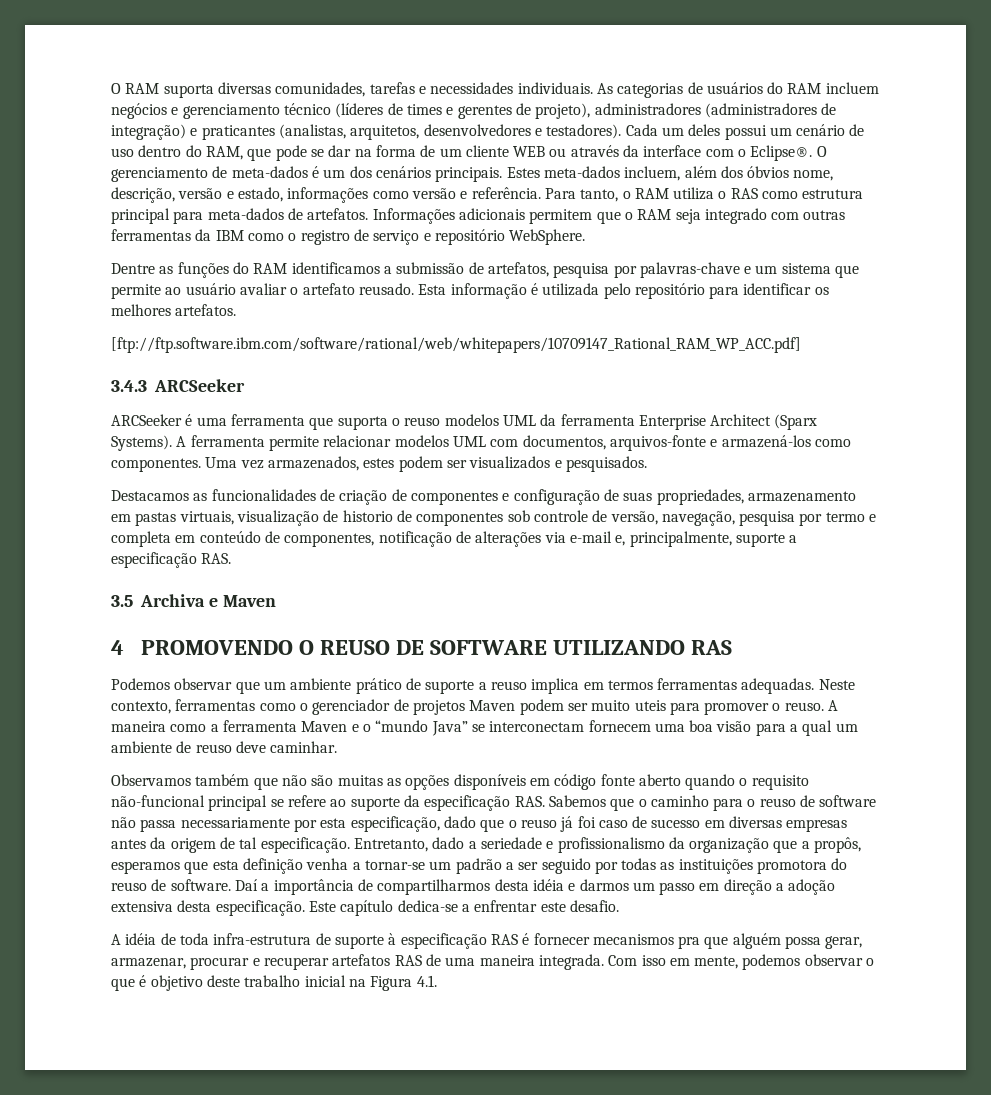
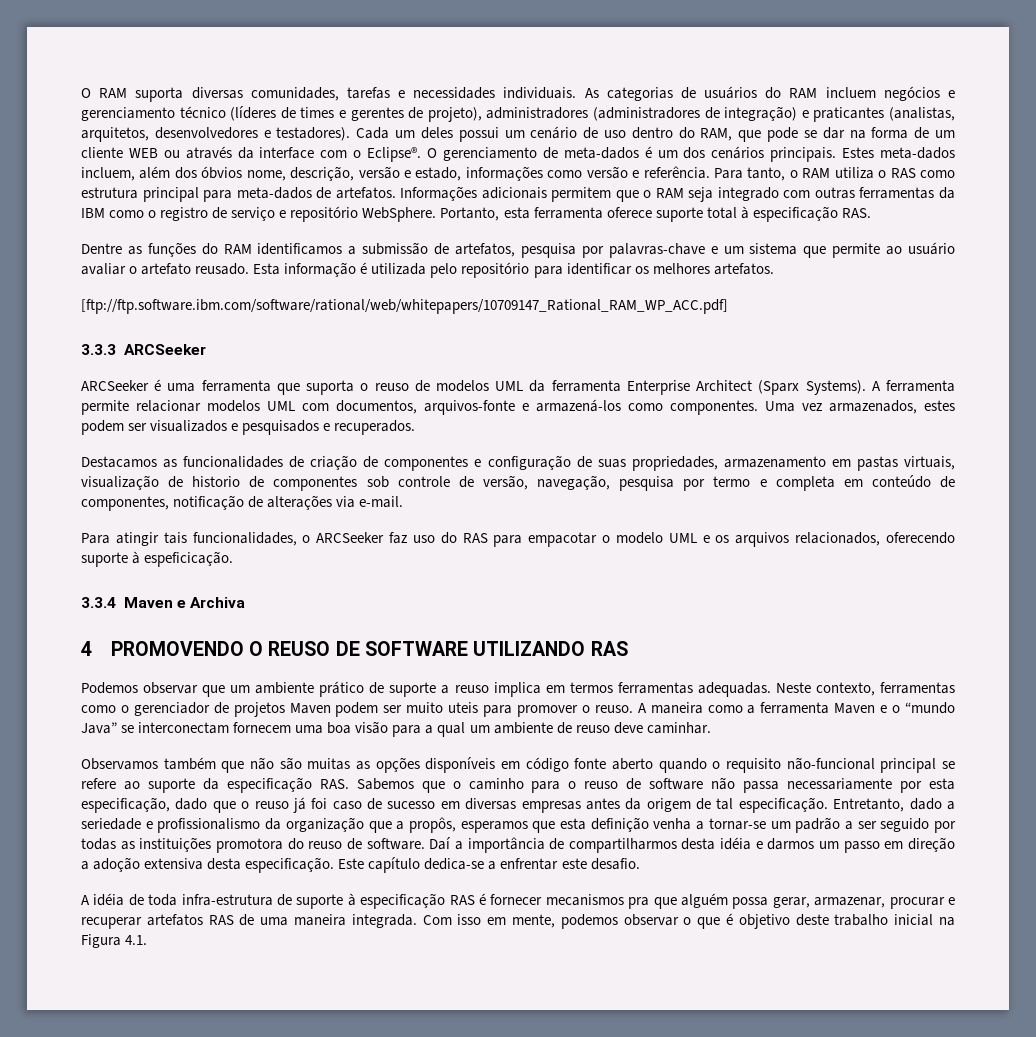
+ Portanto, esta ferramenta oferece suporte total à especificação RAS.
- 3.4.3 ARCSeeker
+ 3.3.3 ARCSeeker
- ARCSeeker é uma ferramenta que suporta o reuso modelos UML da ferramenta Enterprise Architect (Sparx Systems).
+ ARCSeeker é uma ferramenta que suporta o reuso de modelos UML da ferramenta Enterprise Architect (Sparx Systems).
- Uma vez armazenados, estes podem ser visualizados e pesquisados.
+ Uma vez armazenados, estes podem ser visualizados e pesquisados e recuperados.
- Destacamos as funcionalidades de criação de componentes e configuração de suas propriedades, armazenamento em pastas virtuais, visualização de historio de componentes sob controle de versão, navegação, pesquisa por termo e completa em conteúdo de componentes, notificação de alterações via e-mail e, principalmente, suporte a especificação RAS.
- 3.5 Archiva e Maven
+ Destacamos as funcionalidades de criação de componentes e configuração de suas propriedades, armazenamento em pastas virtuais, visualização de historio de componentes sob controle de versão, navegação, pesquisa por termo e completa em conteúdo de componentes, notificação de alterações via e-mail.
+ Para atingir tais funcionalidades, o ARCSeeker faz uso do RAS para empacotar o modelo UML e os arquivos relacionados, oferecendo suporte à espeficicação.
+ 3.3.4 Maven e Archiva

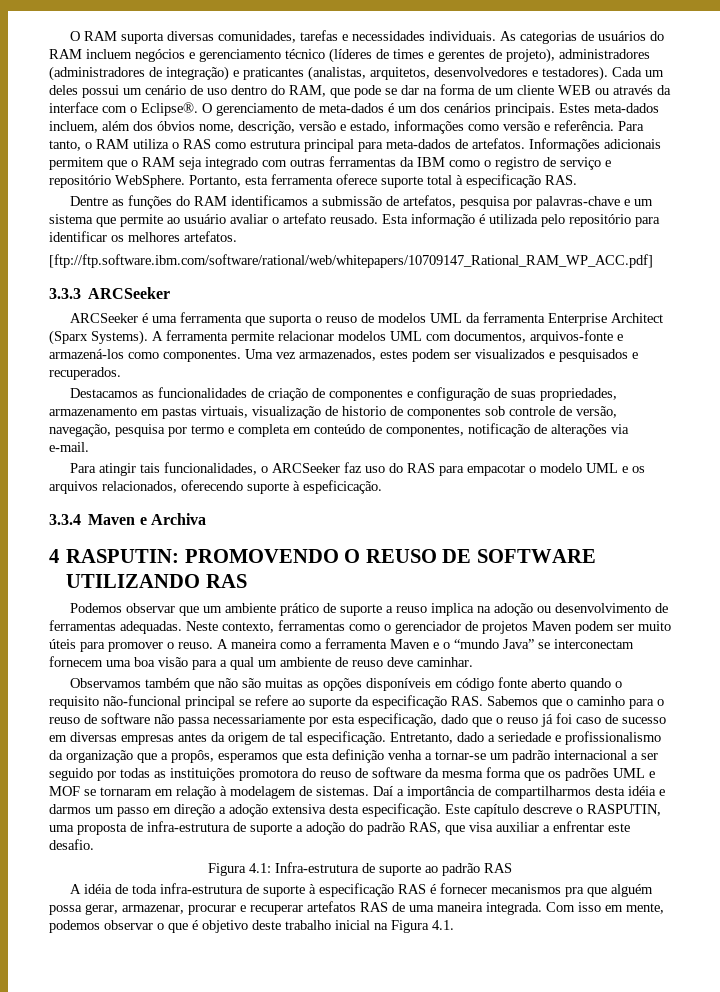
- 4 PROMOVENDO O REUSO DE SOFTWARE UTILIZANDO RAS
+ 4 RASPUTIN: PROMOVENDO O REUSO DE SOFTWARE UTILIZANDO RAS
- Podemos observar que um ambiente prático de suporte a reuso implica em termos ferramentas adequadas.
+ Podemos observar que um ambiente prático de suporte a reuso implica na adoção ou desenvolvimento de ferramentas adequadas.
- Neste contexto, ferramentas como o gerenciador de projetos Maven podem ser muito uteis para promover o reuso.
+ Neste contexto, ferramentas como o gerenciador de projetos Maven podem ser muito úteis para promover o reuso.
- Entretanto, dado a seriedade e profissionalismo da organização que a propôs, esperamos que esta definição venha a tornar-se um padrão a ser seguido por todas as instituições promotora do reuso de software.
+ Entretanto, dado a seriedade e profissionalismo da organização que a propôs, esperamos que esta definição venha a tornar-se um padrão internacional a ser seguido por todas as instituições promotora do reuso de software da mesma forma que os padrões UML e MOF se tornaram em relação à modelagem de sistemas.
- Este capítulo dedica-se a enfrentar este desafio.
+ Este capítulo descreve o RASPUTIN, uma proposta de infra-estrutura de suporte a adoção do padrão RAS, que visa auxiliar a enfrentar este desafio.
+ Figura 4.1: Infra-estrutura de suporte ao padrão RAS

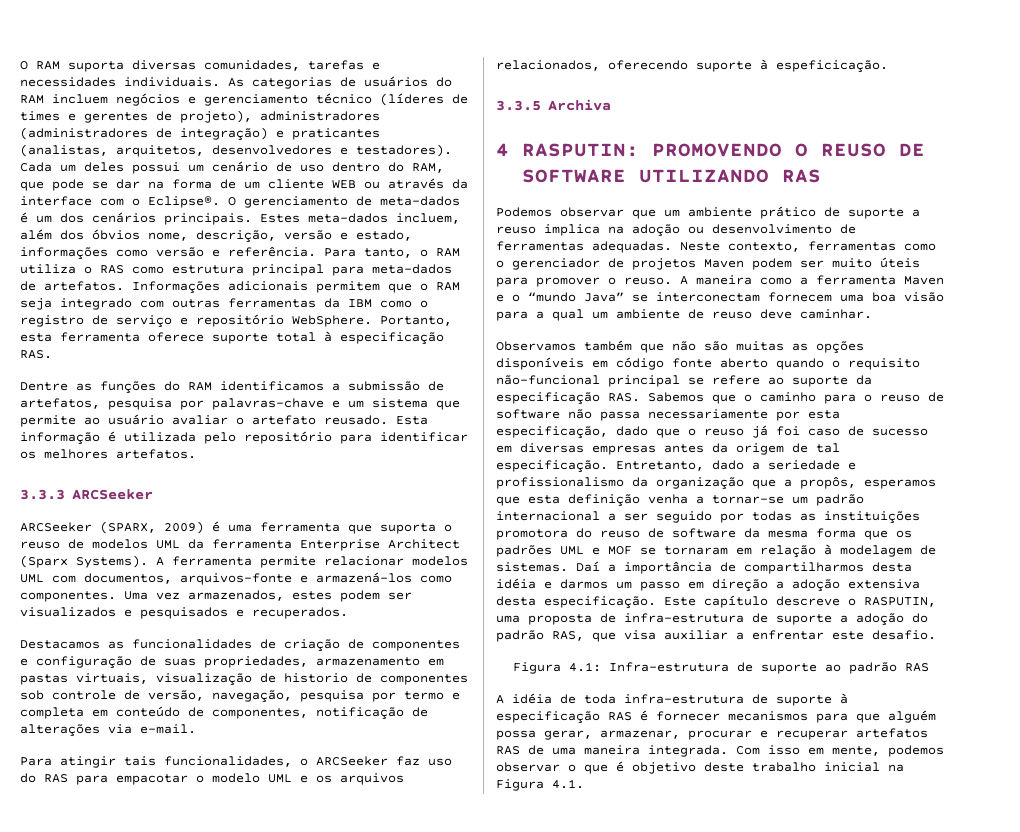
- [ftp://ftp.software.ibm.com/software/rational/web/whitepapers/10709147_Rational_RAM_WP_ACC.pdf]
- ARCSeeker é uma ferramenta que suporta o reuso de modelos UML da ferramenta Enterprise Architect (Sparx Systems).
+ ARCSeeker (SPARX, 2009) é uma ferramenta que suporta o reuso de modelos UML da ferramenta Enterprise Architect (Sparx Systems).
- 3.3.4 Maven e Archiva
+ 3.3.5 Archiva
- A idéia de toda infra-estrutura de suporte à especificação RAS é fornecer mecanismos pra que alguém possa gerar, armazenar, procurar e recuperar artefatos RAS de uma maneira integrada.
+ A idéia de toda infra-estrutura de suporte à especificação RAS é fornecer mecanismos para que alguém possa gerar, armazenar, procurar e recuperar artefatos RAS de uma maneira integrada.

